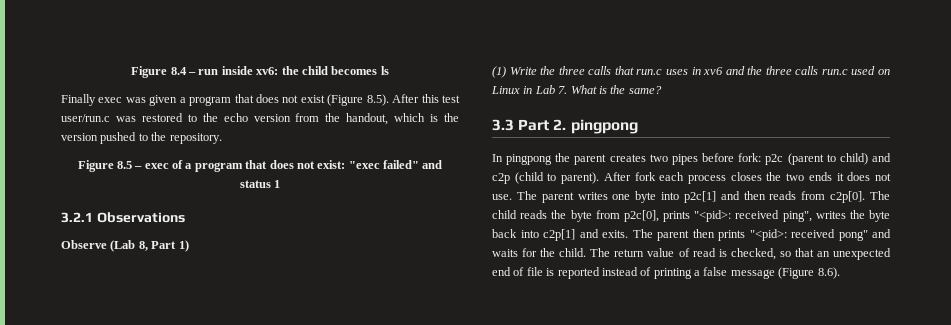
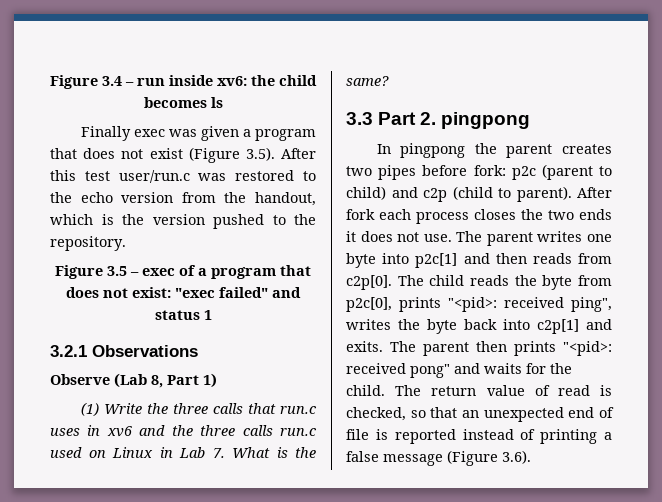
- Figure 8.4 – run inside xv6: the child becomes ls
+ Figure 3.4 – run inside xv6: the child becomes ls
- Finally exec was given a program that does not exist (Figure 8.5). After this test user/run.c was restored to the echo version from the handout, which is the version pushed to the repository.
+ Finally exec was given a program that does not exist (Figure 3.5). After this test user/run.c was restored to the echo version from the handout, which is the version pushed to the repository.
- Figure 8.5 – exec of a program that does not exist: "exec failed" and status 1
+ Figure 3.5 – exec of a program that does not exist: "exec failed" and status 1
- The return value of read is checked, so that an unexpected end of file is reported instead of printing a false message (Figure 8.6).
+ The return value of read is checked, so that an unexpected end of file is reported instead of printing a false message (Figure 3.6).

